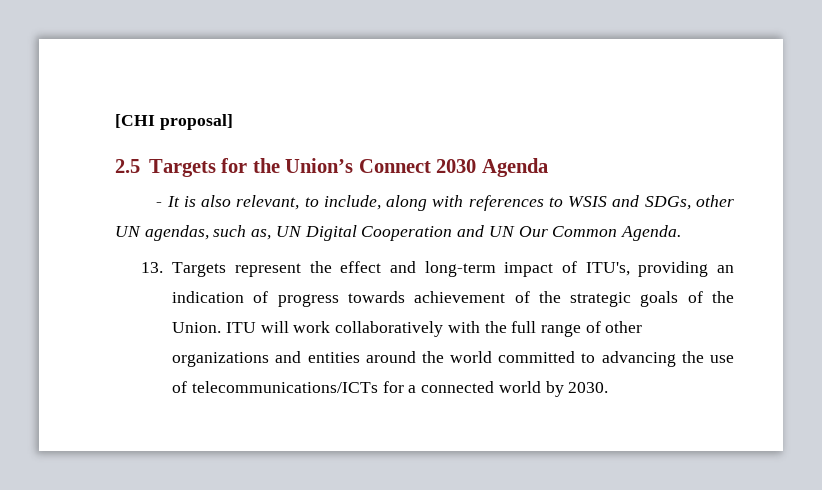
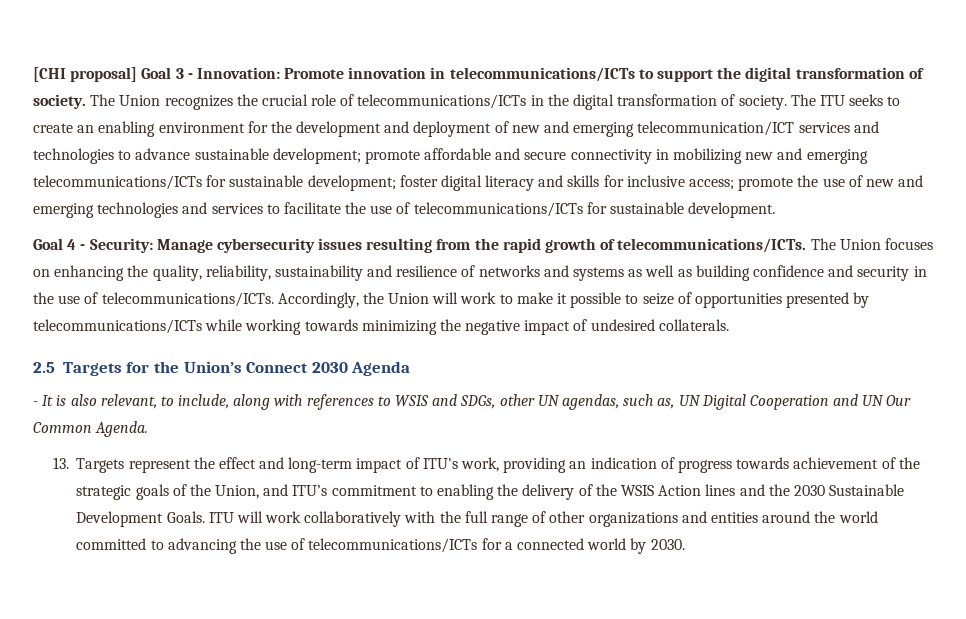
- [CHI proposal]
+ [CHI proposal] Goal 3 - Innovation: Promote innovation in telecommunications/ICTs to support the digital transformation of society. The Union recognizes the crucial role of telecommunications/ICTs in the digital transformation of society. The ITU seeks to create an enabling environment for the development and deployment of new and emerging telecommunication/ICT services and technologies to advance sustainable development; promote affordable and secure connectivity in mobilizing new and emerging telecommunications/ICTs for sustainable development; foster digital literacy and skills for inclusive access; promote the use of new and emerging technologies and services to facilitate the use of telecommunications/ICTs for sustainable development.
+ Goal 4 - Security: Manage cybersecurity issues resulting from the rapid growth of telecommunications/ICTs. The Union focuses on enhancing the quality, reliability, sustainability and resilience of networks and systems as well as building confidence and security in the use of telecommunications/ICTs. Accordingly, the Union will work to make it possible to seize of opportunities presented by telecommunications/ICTs while working towards minimizing the negative impact of undesired collaterals.
- 13. Targets represent the effect and long-term impact of ITU's, providing an indication of progress towards achievement of the strategic goals of the Union.
+ 13. Targets represent the effect and long-term impact of ITU's work, providing an indication of progress towards achievement of the strategic goals of the Union, and ITU’s commitment to enabling the delivery of the WSIS Action lines and the 2030 Sustainable Development Goals.

